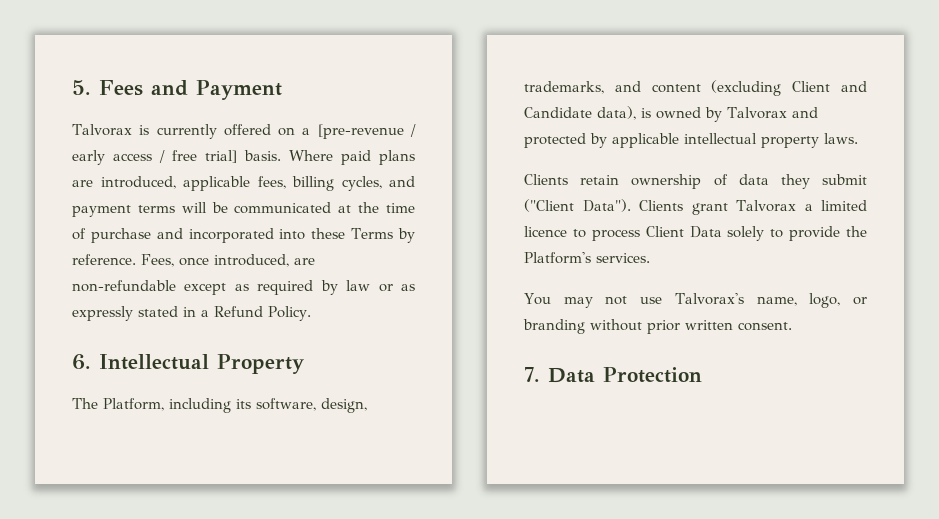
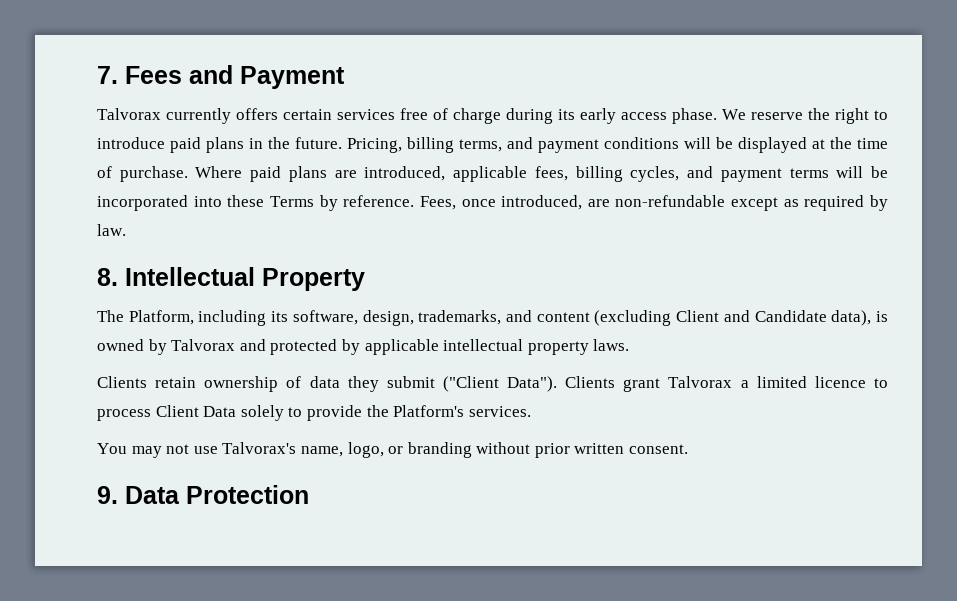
- 5. Fees and Payment
+ 7. Fees and Payment
- Talvorax is currently offered on a [pre-revenue / early access / free trial] basis.
+ Talvorax currently offers certain services free of charge during its early access phase. We reserve the right to introduce paid plans in the future. Pricing, billing terms, and payment conditions will be displayed at the time of purchase.
- Where paid plans are introduced, applicable fees, billing cycles, and payment terms will be communicated at the time of purchase and incorporated into these Terms by reference.
+ Where paid plans are introduced, applicable fees, billing cycles, and payment terms will be incorporated into these Terms by reference.
- Fees, once introduced, are non-refundable except as required by law or as expressly stated in a Refund Policy.
- 6. Intellectual Property
+ Fees, once introduced, are non-refundable except as required by law.
+ 8. Intellectual Property
- 7. Data Protection
+ 9. Data Protection

